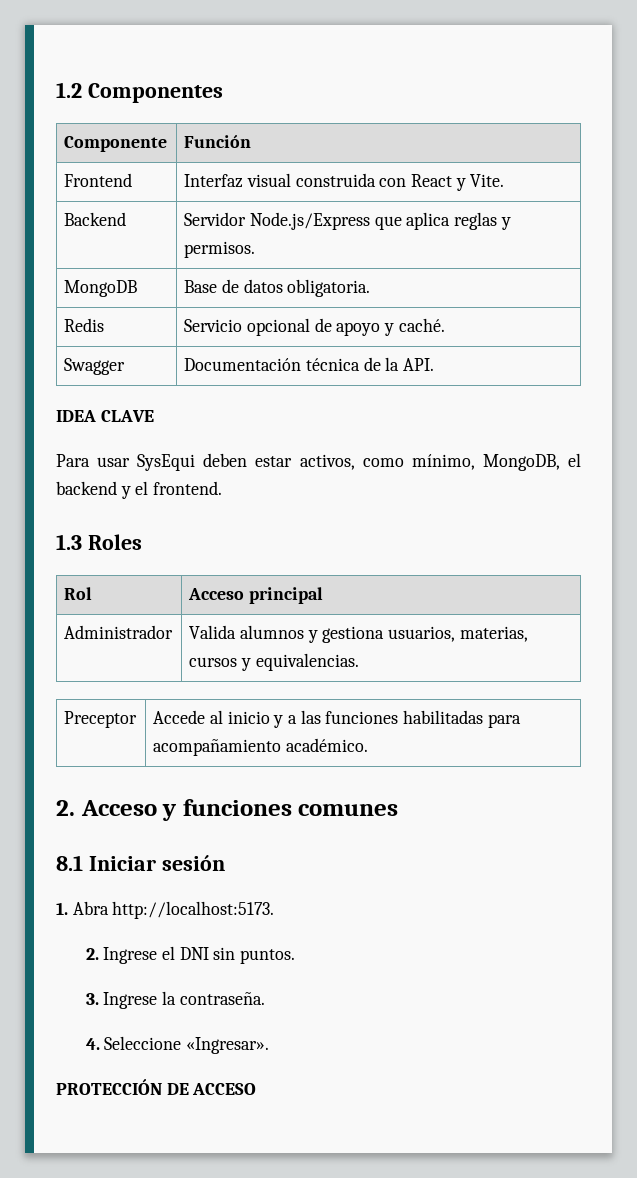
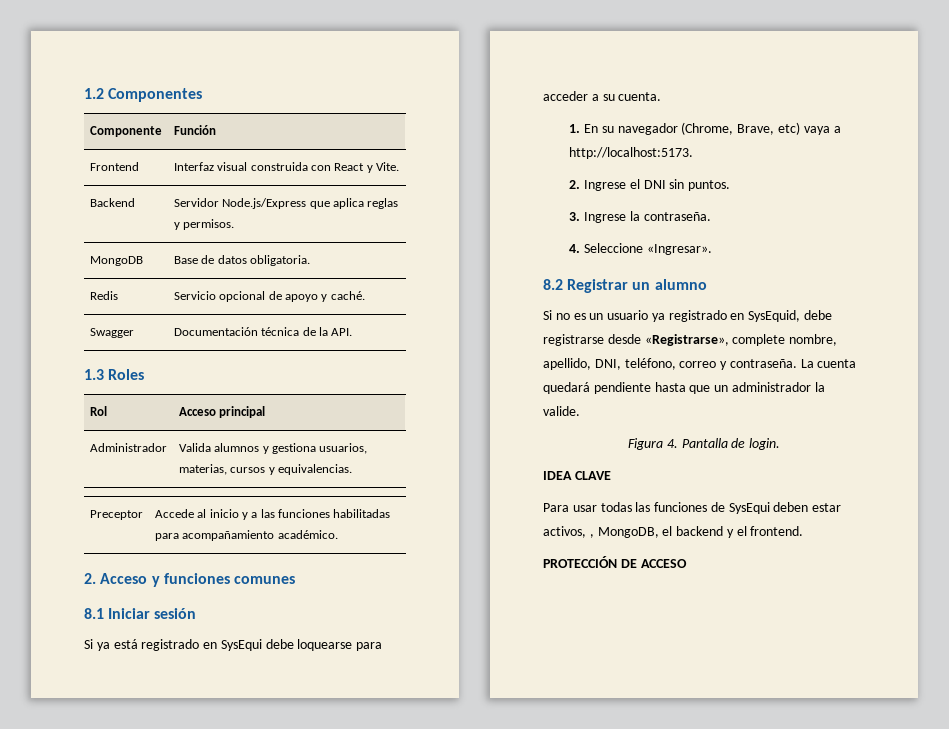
- IDEA CLAVE
- Para usar SysEqui deben estar activos, como mínimo, MongoDB, el backend y el frontend.
- 1. Abra http://localhost:5173.
+ Si ya está registrado en SysEqui debe loquearse para acceder a su cuenta.
+ 1. En su navegador (Chrome, Brave, etc) vaya a http://localhost:5173.
+ 8.2 Registrar un alumno
+ Si no es un usuario ya registrado en SysEquid, debe registrarse desde «Registrarse», complete nombre, apellido, DNI, teléfono, correo y contraseña. La cuenta quedará pendiente hasta que un administrador la valide.
+ Figura 4. Pantalla de login.
+ IDEA CLAVE
+ Para usar todas las funciones de SysEqui deben estar activos, , MongoDB, el backend y el frontend.

